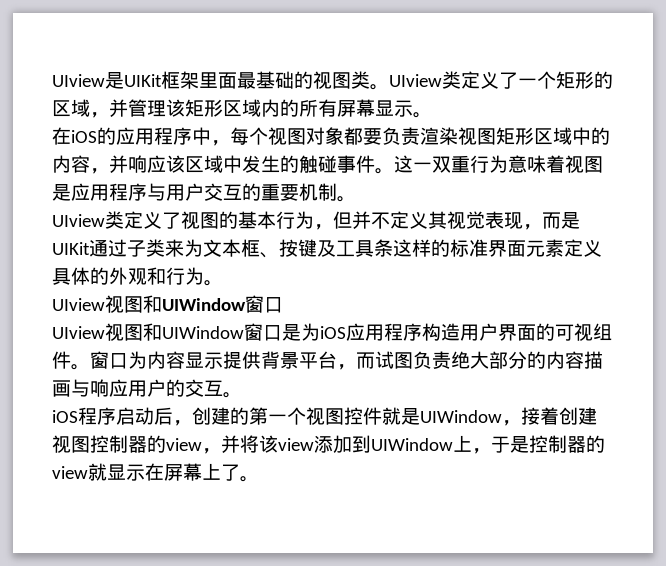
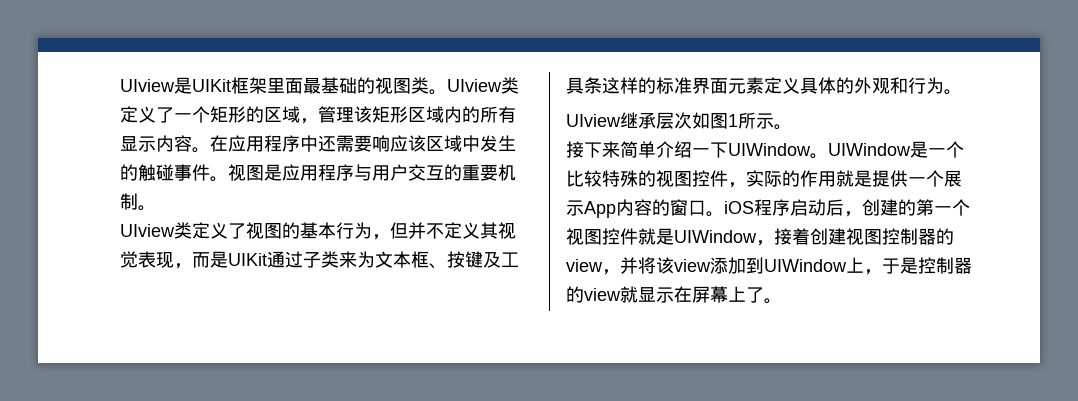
- UIview类定义了一个矩形的区域，并管理该矩形区域内的所有屏幕显示。
- 在iOS的应用程序中，每个视图对象都要负责渲染视图矩形区域中的内容，并响应该区域中发生的触碰事件。
+ UIview类定义了一个矩形的区域，管理该矩形区域内的所有显示内容。在应用程序中还需要响应该区域中发生的触碰事件。
- 这一双重行为意味着视图是应用程序与用户交互的重要机制。
+ 视图是应用程序与用户交互的重要机制。
  UIview类定义了视图的基本行为，但并不定义其视觉表现，而是UIKit通过子类来为文本框、按键及工具条这样的标准界面元素定义具体的外观和行为。
- UIview视图和UIWindow窗口
- UIview视图和UIWindow窗口是为iOS应用程序构造用户界面的可视组件。窗口为内容显示提供背景平台，而试图负责绝大部分的内容描画与响应用户的交互。
- iOS程序启动后，创建的第一个视图控件就是UIWindow，接着创建视图控制器的view，并将该view添加到UIWindow上，于是控制器的view就显示在屏幕上了。
+ UIview继承层次如图1所示。
+ 接下来简单介绍一下UIWindow。UIWindow是一个比较特殊的视图控件，实际的作用就是提供一个展示App内容的窗口。iOS程序启动后，创建的第一个视图控件就是UIWindow，接着创建视图控制器的view，并将该view添加到UIWindow上，于是控制器的view就显示在屏幕上了。

